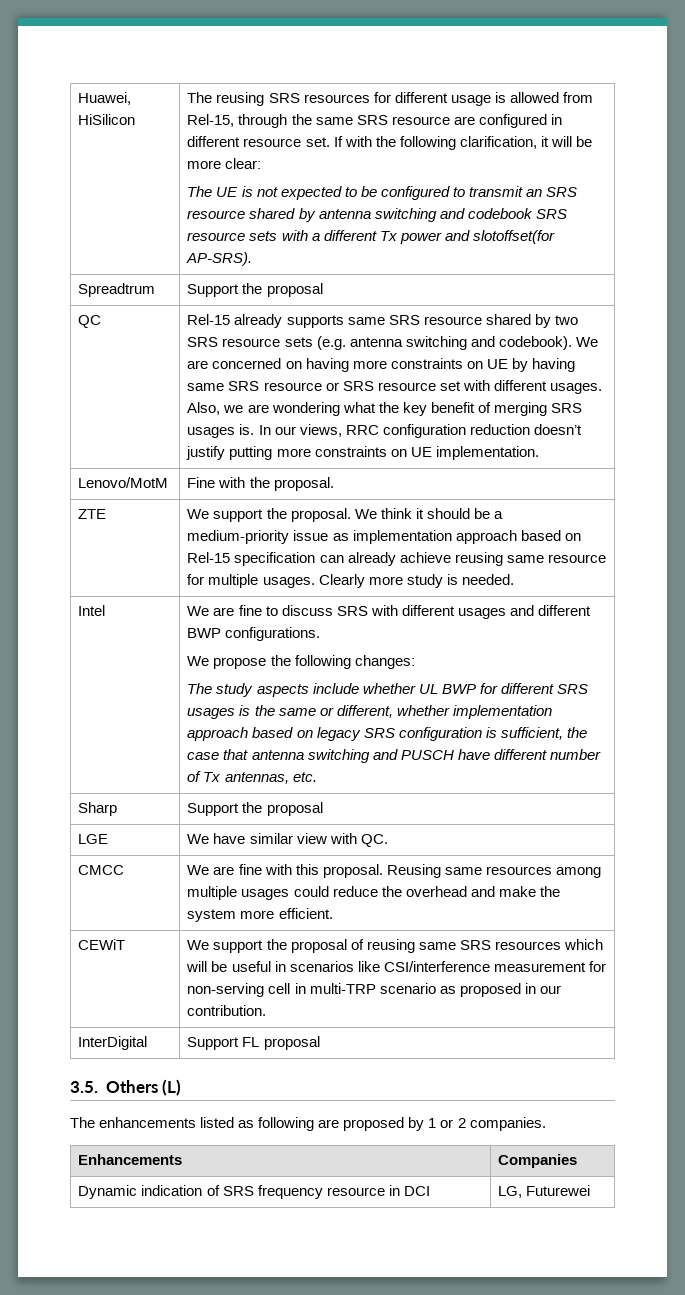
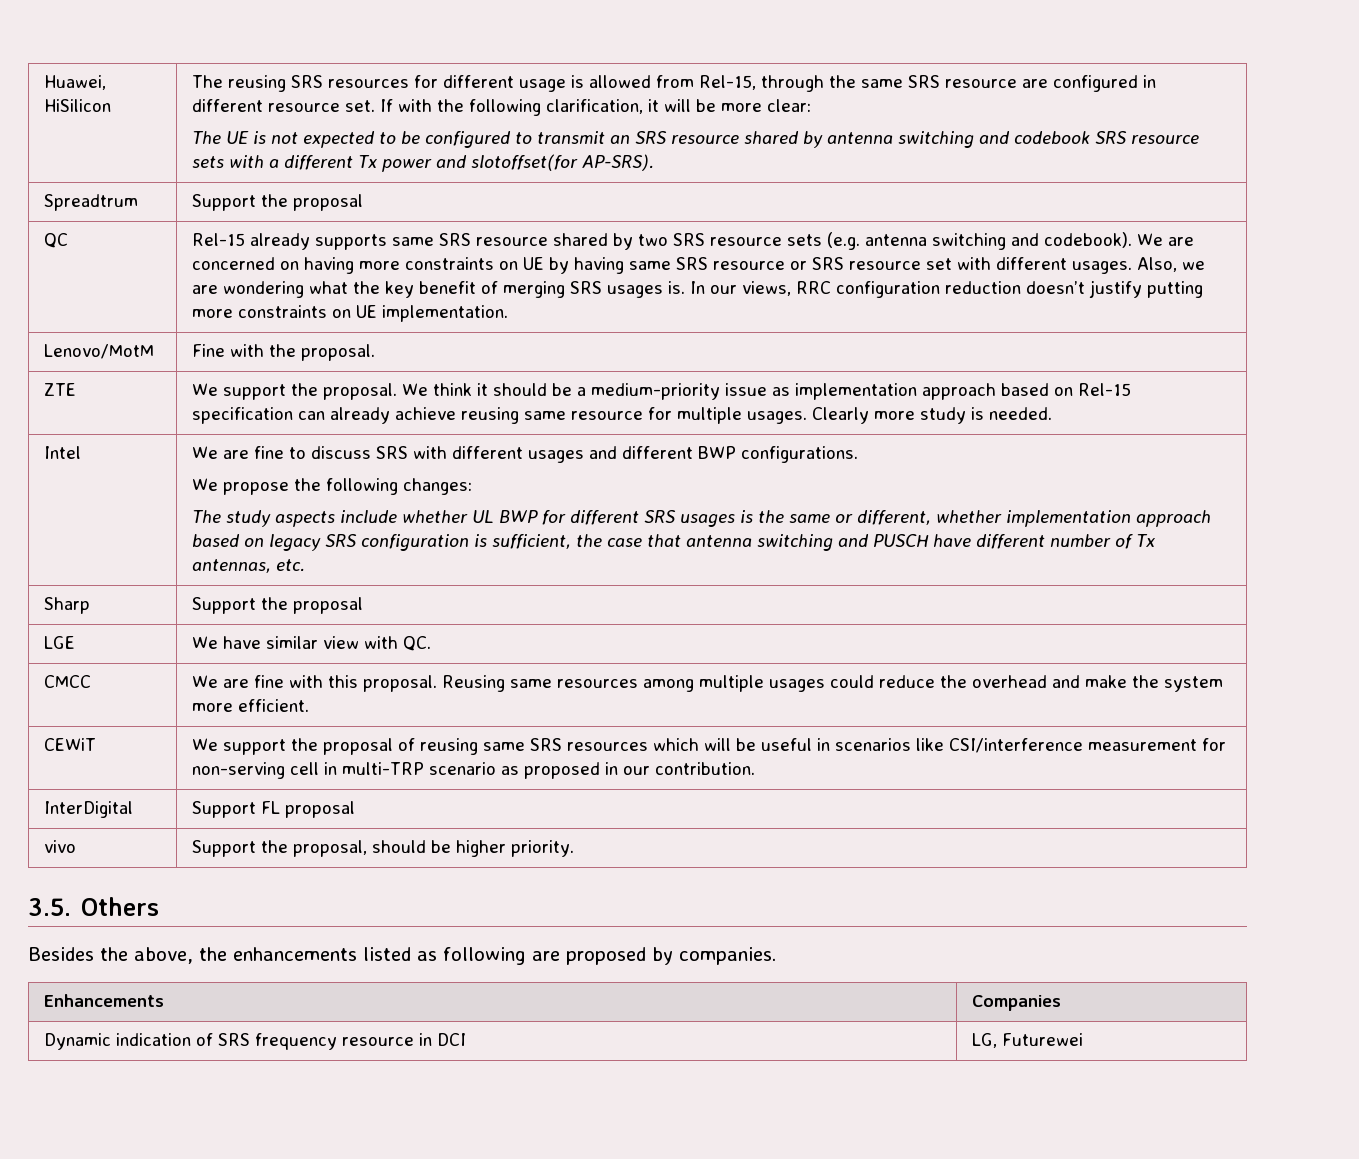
- 3.5. Others (L)
- The enhancements listed as following are proposed by 1 or 2 companies.
+ vivo | Support the proposal, should be higher priority.
+ 3.5. Others
+ Besides the above, the enhancements listed as following are proposed by companies.

